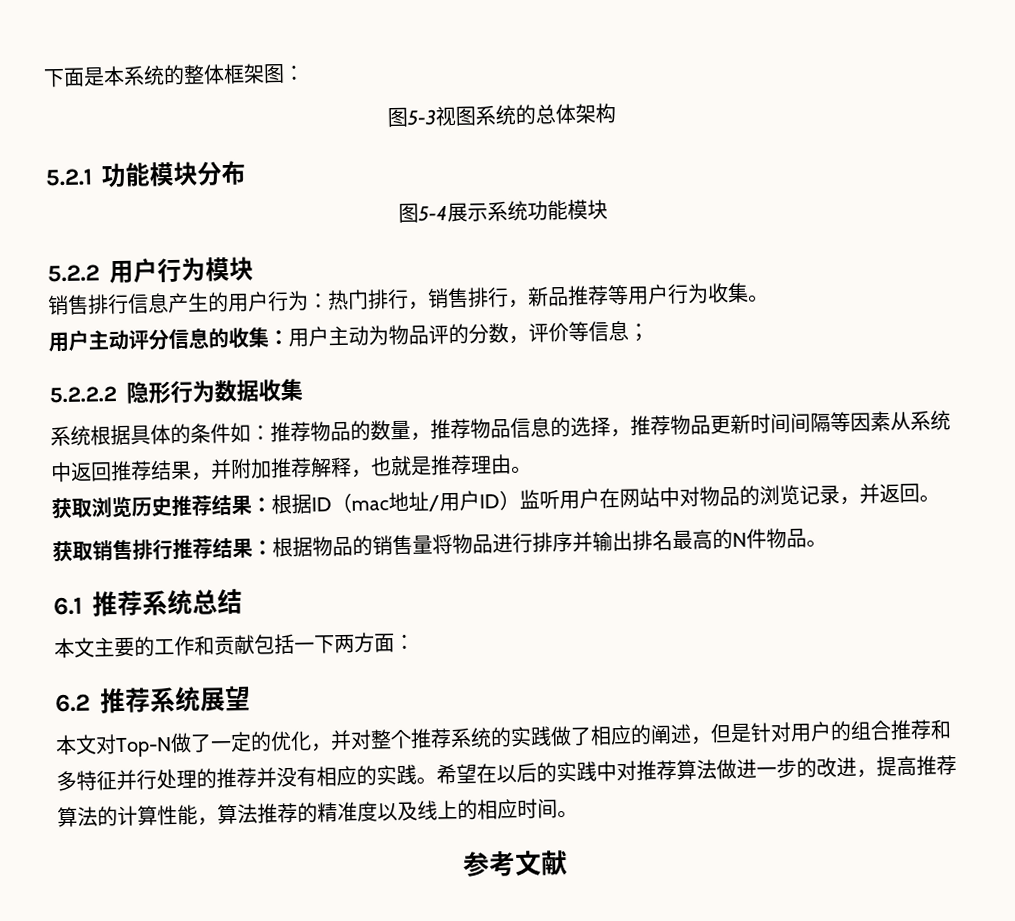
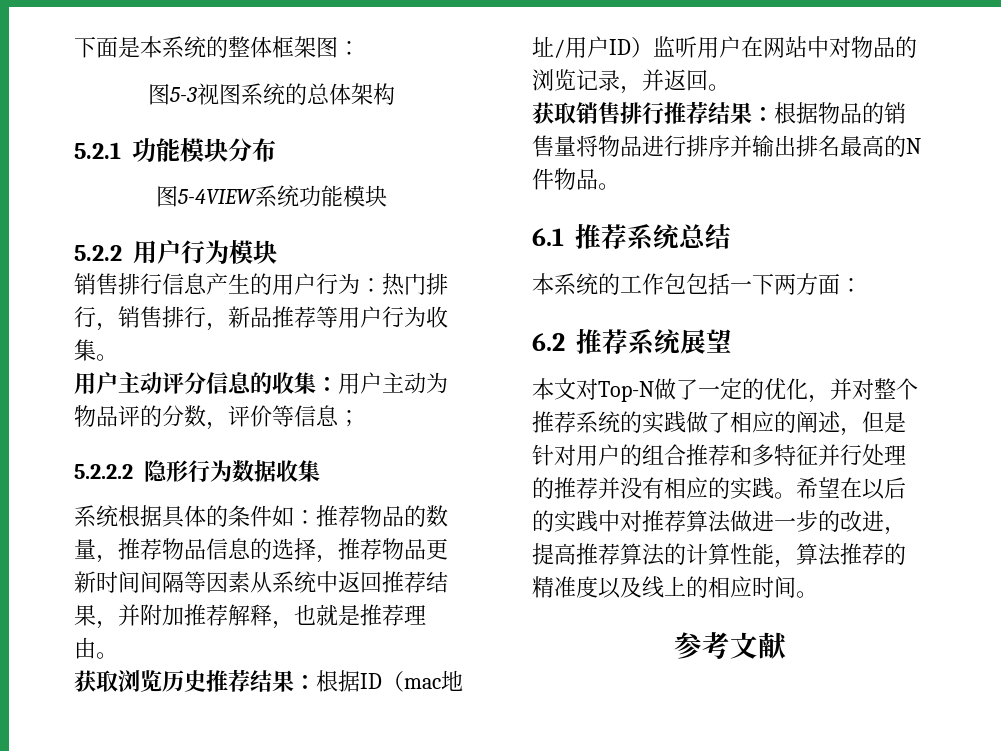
- 图5-4展示系统功能模块
+ 图5-4VIEW系统功能模块
- 本文主要的工作和贡献包括一下两方面：
+ 本系统的工作包包括一下两方面：

